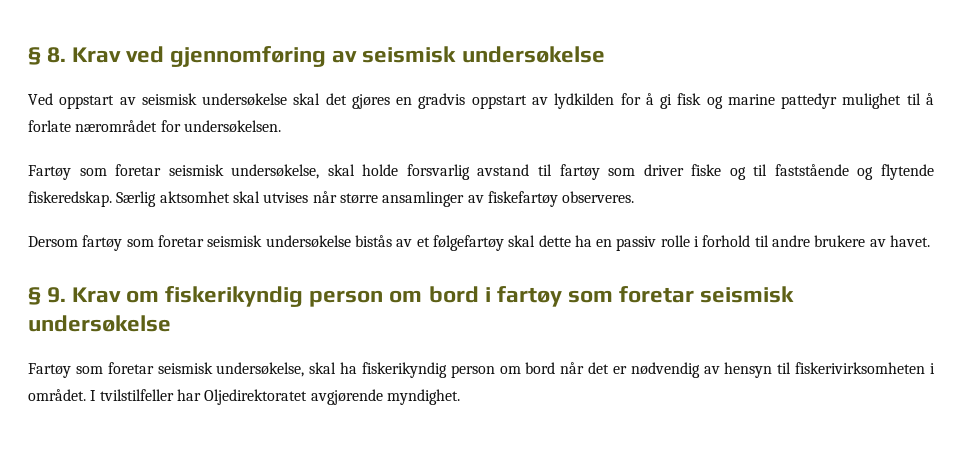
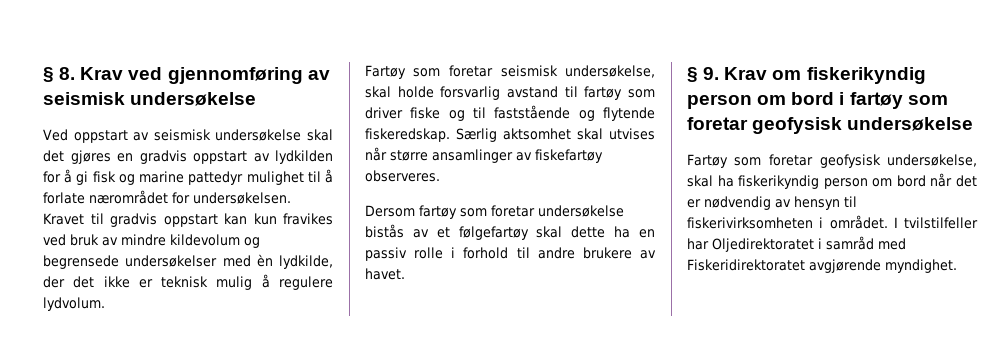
+ Kravet til gradvis oppstart kan kun fravikes ved bruk av mindre kildevolum og begrensede undersøkelser med èn lydkilde, der det ikke er teknisk mulig å regulere lydvolum.
- Dersom fartøy som foretar seismisk undersøkelse bistås av et følgefartøy skal dette ha en passiv rolle i forhold til andre brukere av havet.
+ Dersom fartøy som foretar undersøkelse bistås av et følgefartøy skal dette ha en passiv rolle i forhold til andre brukere av havet.
- § 9. Krav om fiskerikyndig person om bord i fartøy som foretar seismisk undersøkelse
+ § 9. Krav om fiskerikyndig person om bord i fartøy som foretar geofysisk undersøkelse
- Fartøy som foretar seismisk undersøkelse, skal ha fiskerikyndig person om bord når det er nødvendig av hensyn til fiskerivirksomheten i området.
+ Fartøy som foretar geofysisk undersøkelse, skal ha fiskerikyndig person om bord når det er nødvendig av hensyn til fiskerivirksomheten i området.
- I tvilstilfeller har Oljedirektoratet avgjørende myndighet.
+ I tvilstilfeller har Oljedirektoratet i samråd med Fiskeridirektoratet avgjørende myndighet.

